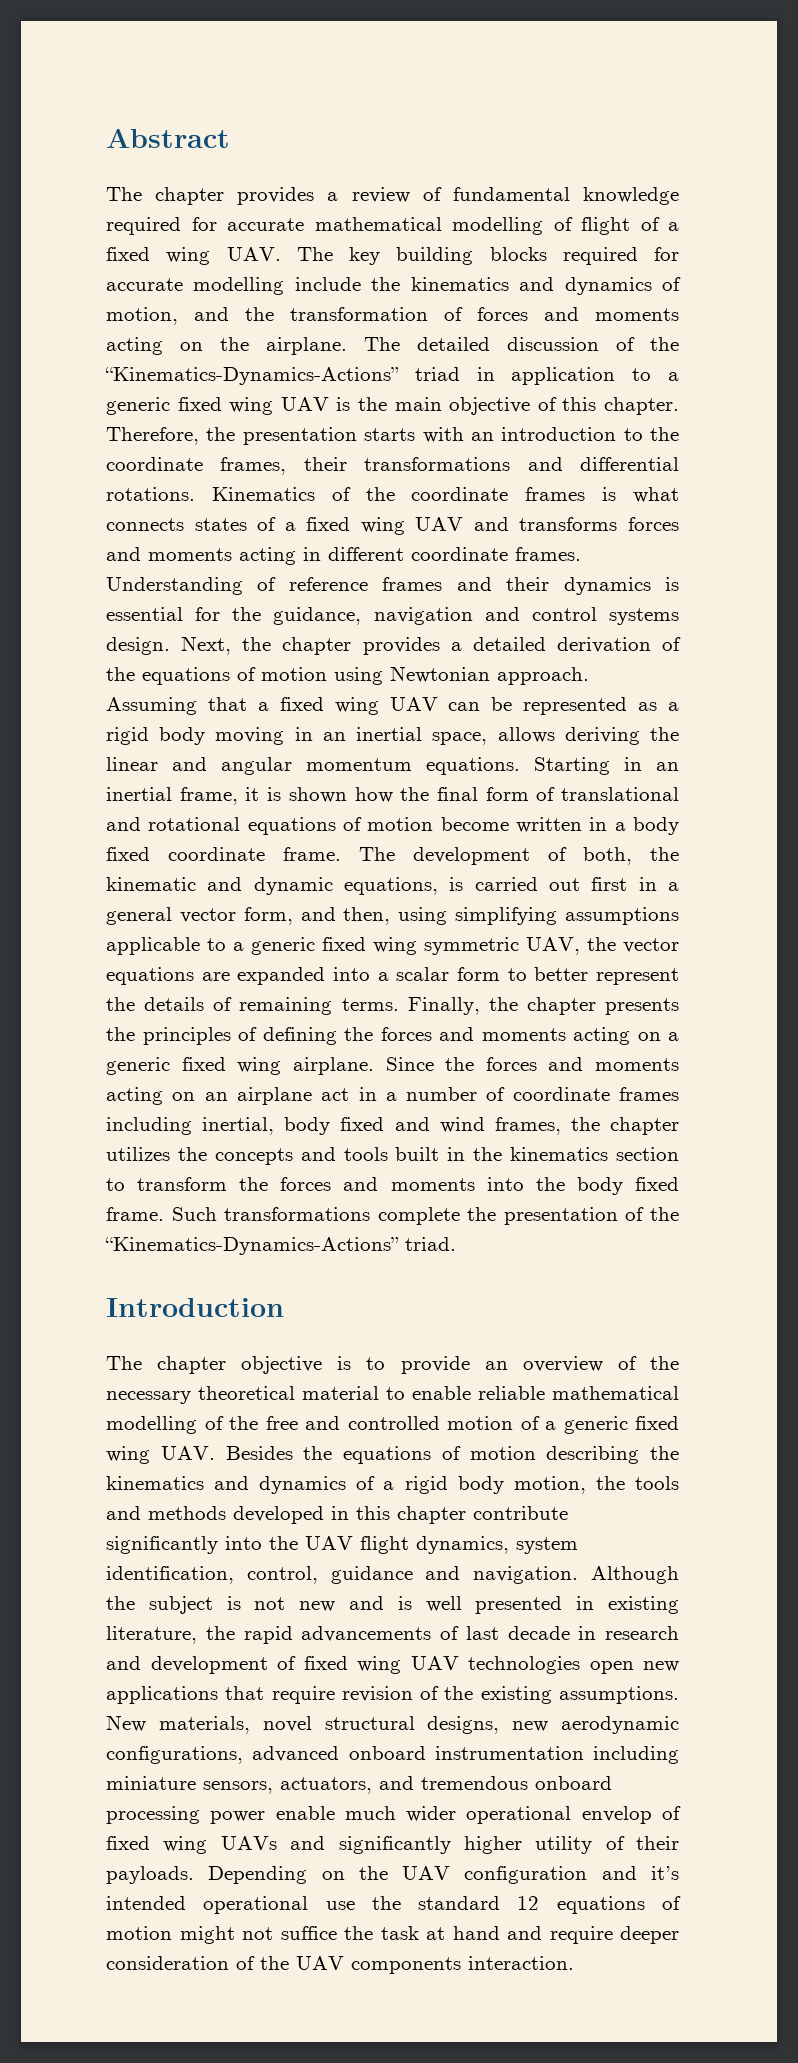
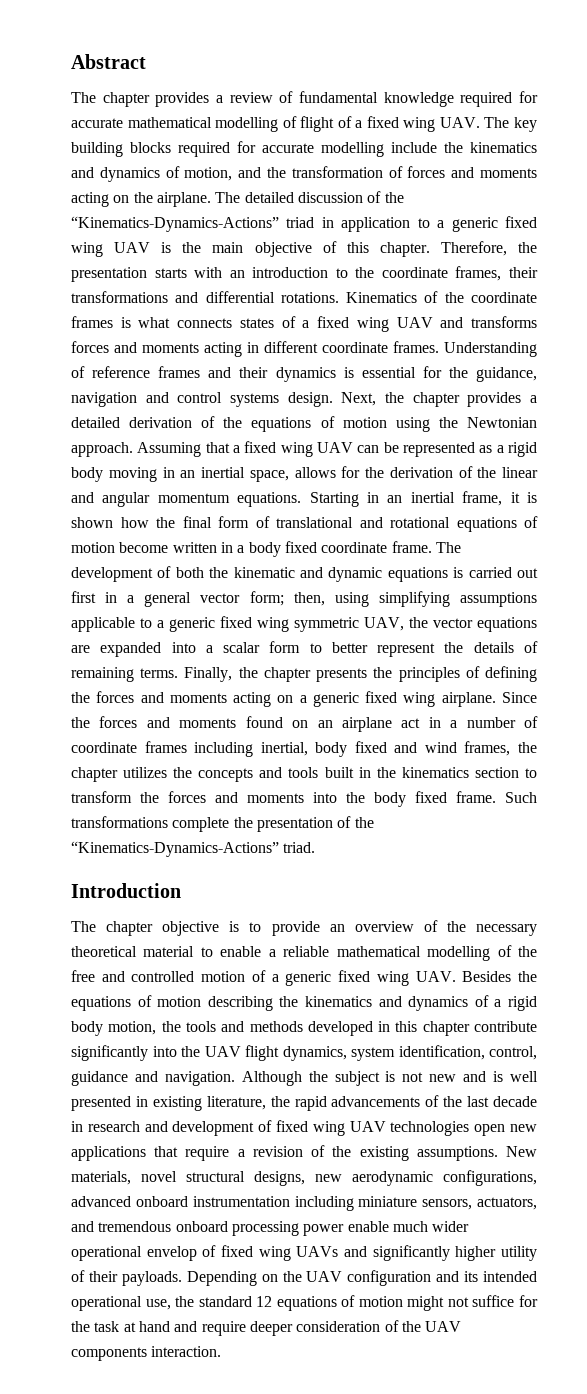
- Next, the chapter provides a detailed derivation of the equations of motion using Newtonian approach.
+ Next, the chapter provides a detailed derivation of the equations of motion using the Newtonian approach.
- Assuming that a fixed wing UAV can be represented as a rigid body moving in an inertial space, allows deriving the linear and angular momentum equations.
+ Assuming that a fixed wing UAV can be represented as a rigid body moving in an inertial space, allows for the derivation of the linear and angular momentum equations.
- The development of both, the kinematic and dynamic equations, is carried out first in a general vector form, and then, using simplifying assumptions applicable to a generic fixed wing symmetric UAV, the vector equations are expanded into a scalar form to better represent the details of remaining terms.
+ The development of both the kinematic and dynamic equations is carried out first in a general vector form; then, using simplifying assumptions applicable to a generic fixed wing symmetric UAV, the vector equations are expanded into a scalar form to better represent the details of remaining terms.
- Since the forces and moments acting on an airplane act in a number of coordinate frames including inertial, body fixed and wind frames, the chapter utilizes the concepts and tools built in the kinematics section to transform the forces and moments into the body fixed frame.
+ Since the forces and moments found on an airplane act in a number of coordinate frames including inertial, body fixed and wind frames, the chapter utilizes the concepts and tools built in the kinematics section to transform the forces and moments into the body fixed frame.
- The chapter objective is to provide an overview of the necessary theoretical material to enable reliable mathematical modelling of the free and controlled motion of a generic fixed wing UAV. Besides the equations of motion describing the kinematics and dynamics of a rigid body motion, the tools and methods developed in this chapter contribute significantly into the UAV flight dynamics, system identification, control, guidance and navigation.
+ The chapter objective is to provide an overview of the necessary theoretical material to enable a reliable mathematical modelling of the free and controlled motion of a generic fixed wing UAV. Besides the equations of motion describing the kinematics and dynamics of a rigid body motion, the tools and methods developed in this chapter contribute significantly into the UAV flight dynamics, system identification, control, guidance and navigation.
- Although the subject is not new and is well presented in existing literature, the rapid advancements of last decade in research and development of fixed wing UAV technologies open new applications that require revision of the existing assumptions.
+ Although the subject is not new and is well presented in existing literature, the rapid advancements of the last decade in research and development of fixed wing UAV technologies open new applications that require a revision of the existing assumptions.
- Depending on the UAV configuration and it’s intended operational use the standard 12 equations of motion might not suffice the task at hand and require deeper consideration of the UAV components interaction.
+ Depending on the UAV configuration and its intended operational use, the standard 12 equations of motion might not suffice for the task at hand and require deeper consideration of the UAV components interaction.

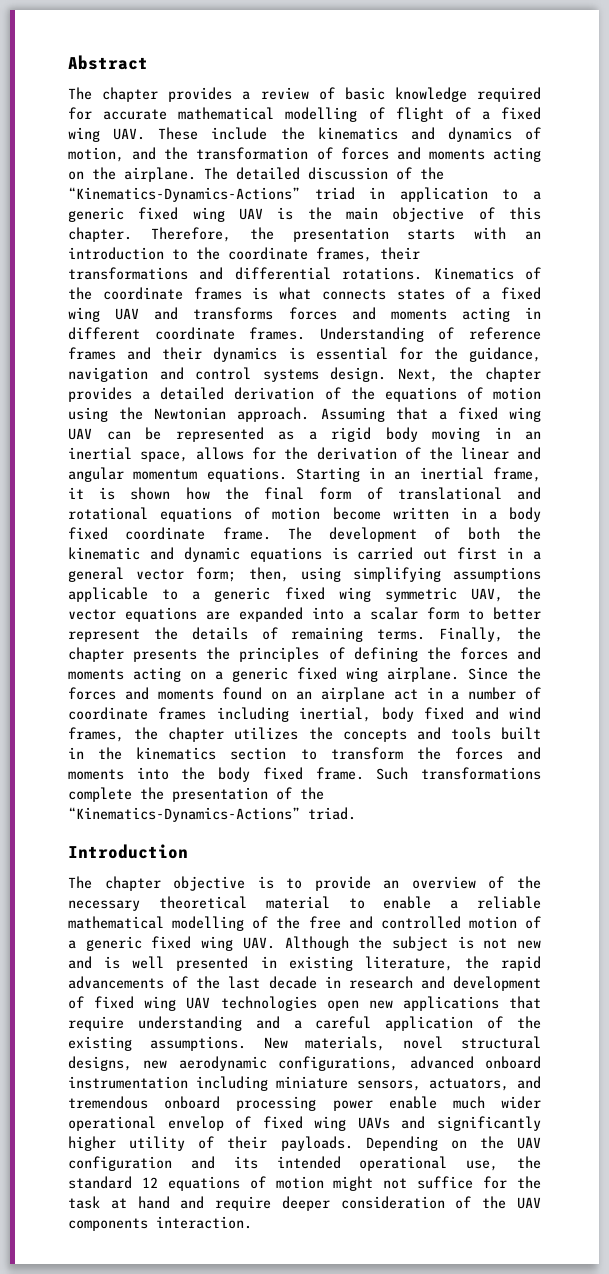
- The chapter provides a review of fundamental knowledge required for accurate mathematical modelling of flight of a fixed wing UAV. The key building blocks required for accurate modelling include the kinematics and dynamics of motion, and the transformation of forces and moments acting on the airplane.
+ The chapter provides a review of basic knowledge required for accurate mathematical modelling of flight of a fixed wing UAV. These include the kinematics and dynamics of motion, and the transformation of forces and moments acting on the airplane.
- The chapter objective is to provide an overview of the necessary theoretical material to enable a reliable mathematical modelling of the free and controlled motion of a generic fixed wing UAV. Besides the equations of motion describing the kinematics and dynamics of a rigid body motion, the tools and methods developed in this chapter contribute significantly into the UAV flight dynamics, system identification, control, guidance and navigation. Although the subject is not new and is well presented in existing literature, the rapid advancements of the last decade in research and development of fixed wing UAV technologies open new applications that require a revision of the existing assumptions.
+ The chapter objective is to provide an overview of the necessary theoretical material to enable a reliable mathematical modelling of the free and controlled motion of a generic fixed wing UAV. Although the subject is not new and is well presented in existing literature, the rapid advancements of the last decade in research and development of fixed wing UAV technologies open new applications that require understanding and a careful application of the existing assumptions.

